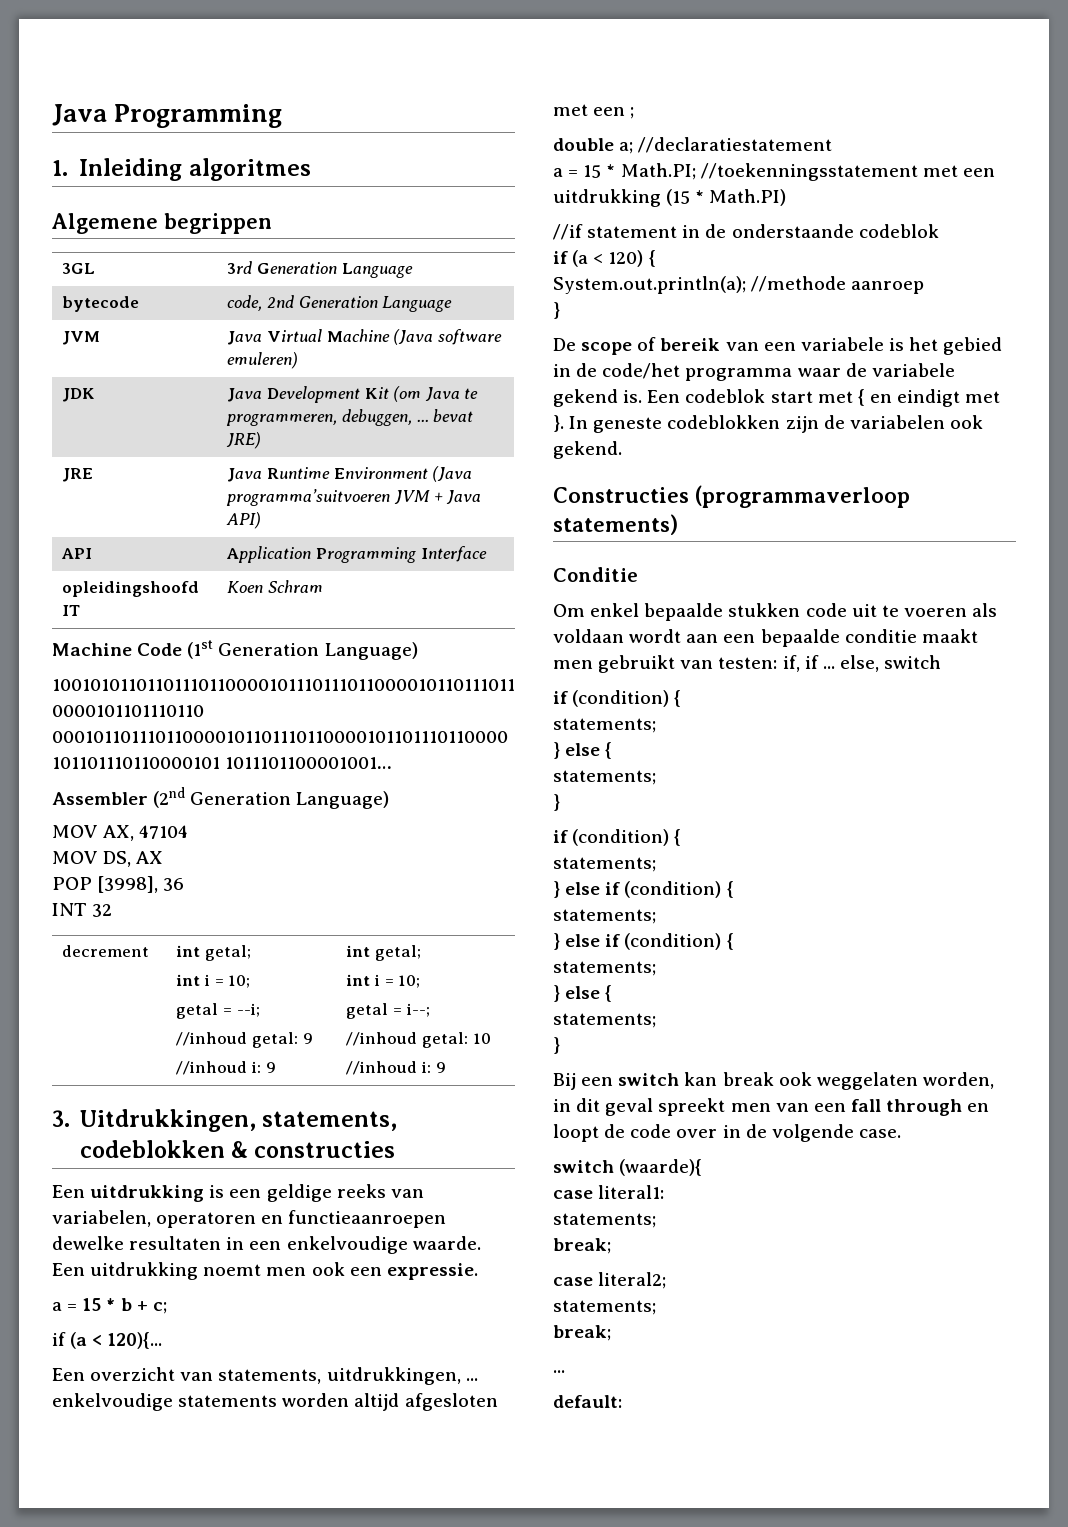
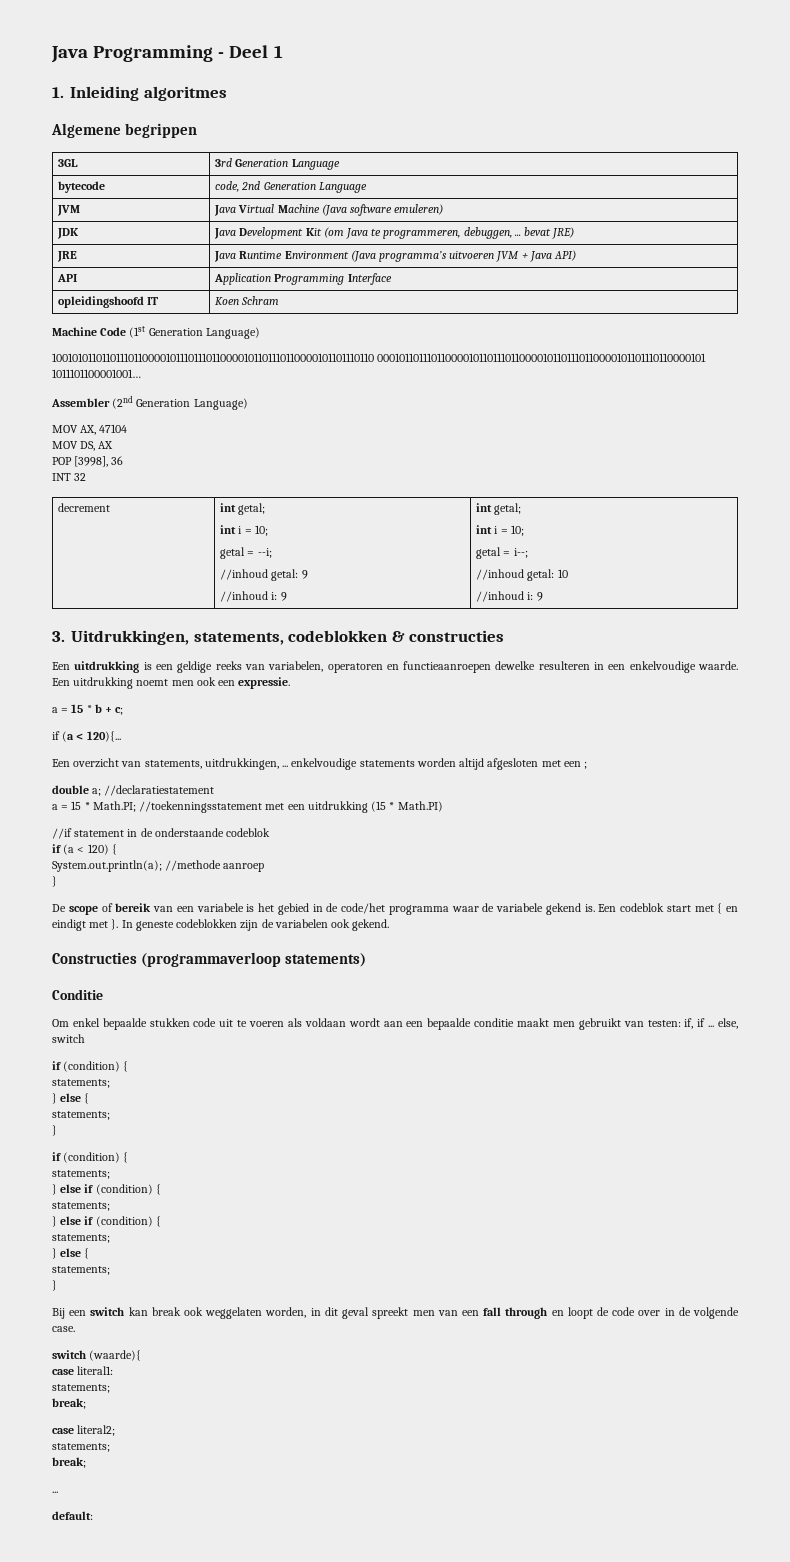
- Java Programming
+ Java Programming - Deel 1
- JRE | Java Runtime Environment (Java programma’suitvoeren JVM + Java API)
+ JRE | Java Runtime Environment (Java programma’s uitvoeren JVM + Java API)
- Een uitdrukking is een geldige reeks van variabelen, operatoren en functieaanroepen dewelke resultaten in een enkelvoudige waarde.
+ Een uitdrukking is een geldige reeks van variabelen, operatoren en functieaanroepen dewelke resulteren in een enkelvoudige waarde.

